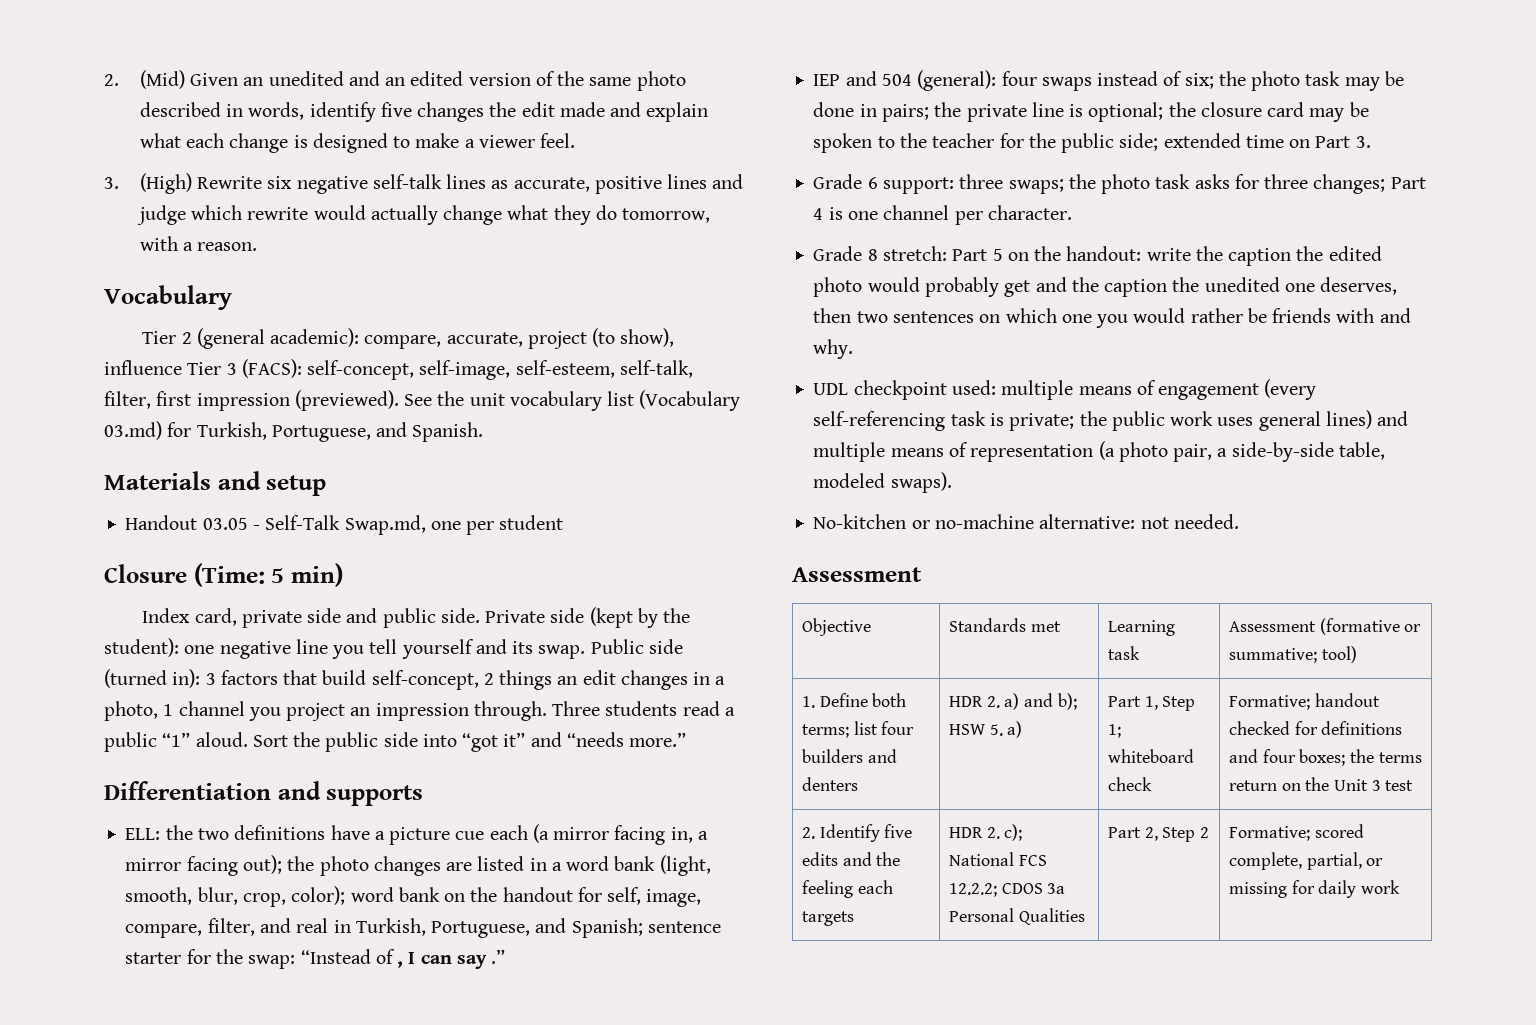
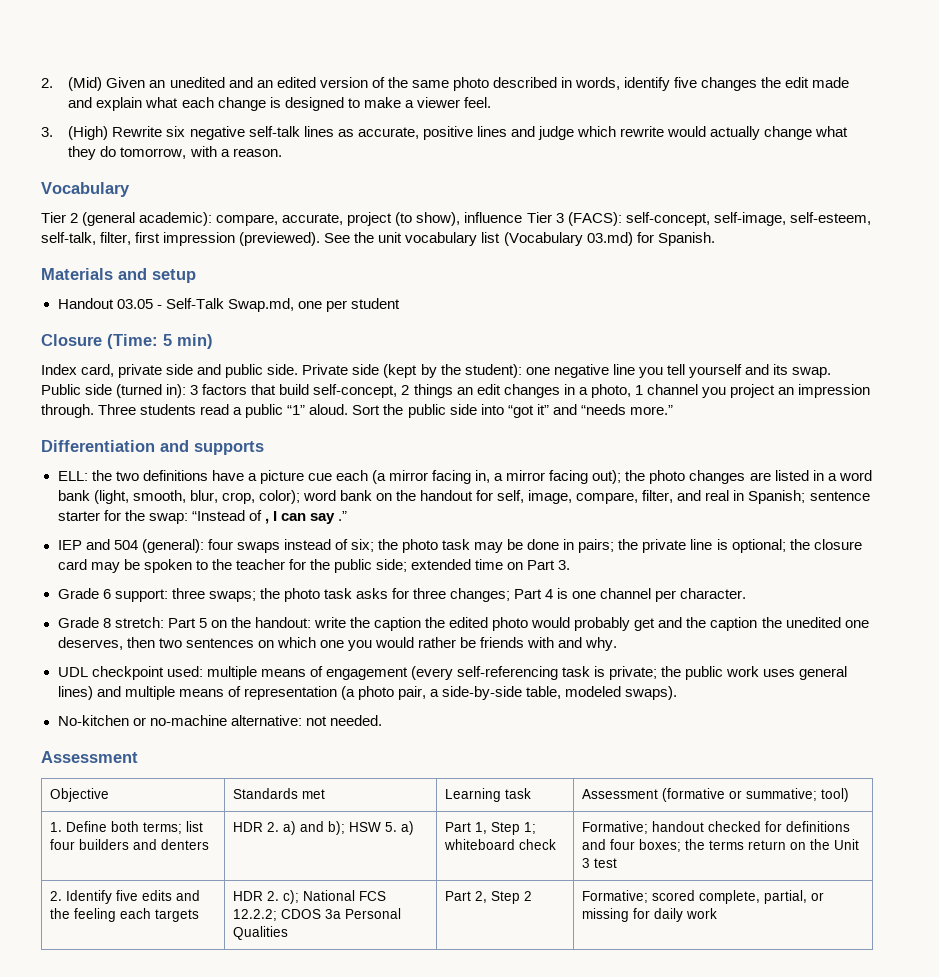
- See the unit vocabulary list (Vocabulary 03.md) for Turkish, Portuguese, and Spanish.
+ See the unit vocabulary list (Vocabulary 03.md) for Spanish.
- ELL: the two definitions have a picture cue each (a mirror facing in, a mirror facing out); the photo changes are listed in a word bank (light, smooth, blur, crop, color); word bank on the handout for self, image, compare, filter, and real in Turkish, Portuguese, and Spanish; sentence starter for the swap: “Instead of , I can say .”
+ ELL: the two definitions have a picture cue each (a mirror facing in, a mirror facing out); the photo changes are listed in a word bank (light, smooth, blur, crop, color); word bank on the handout for self, image, compare, filter, and real in Spanish; sentence starter for the swap: “Instead of , I can say .”

